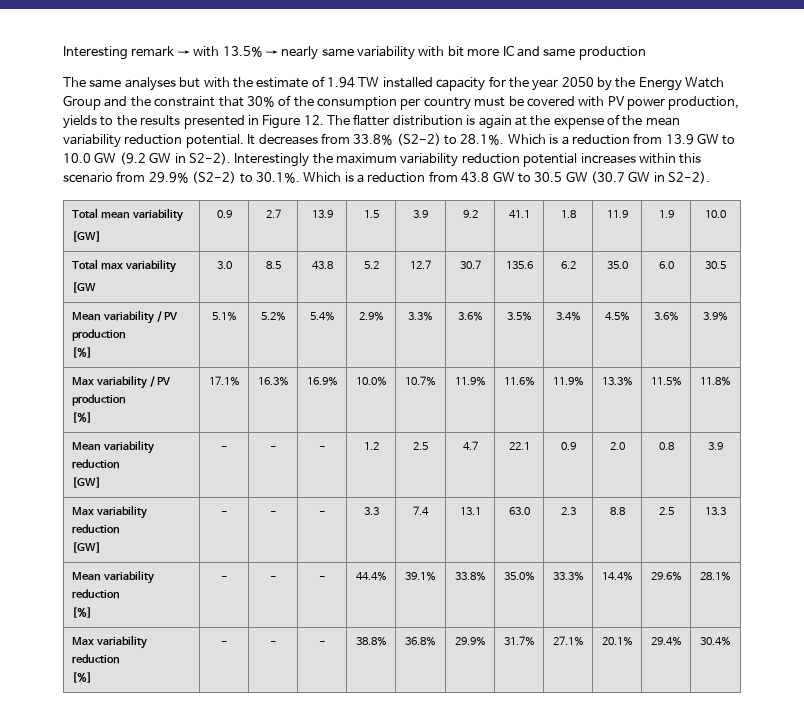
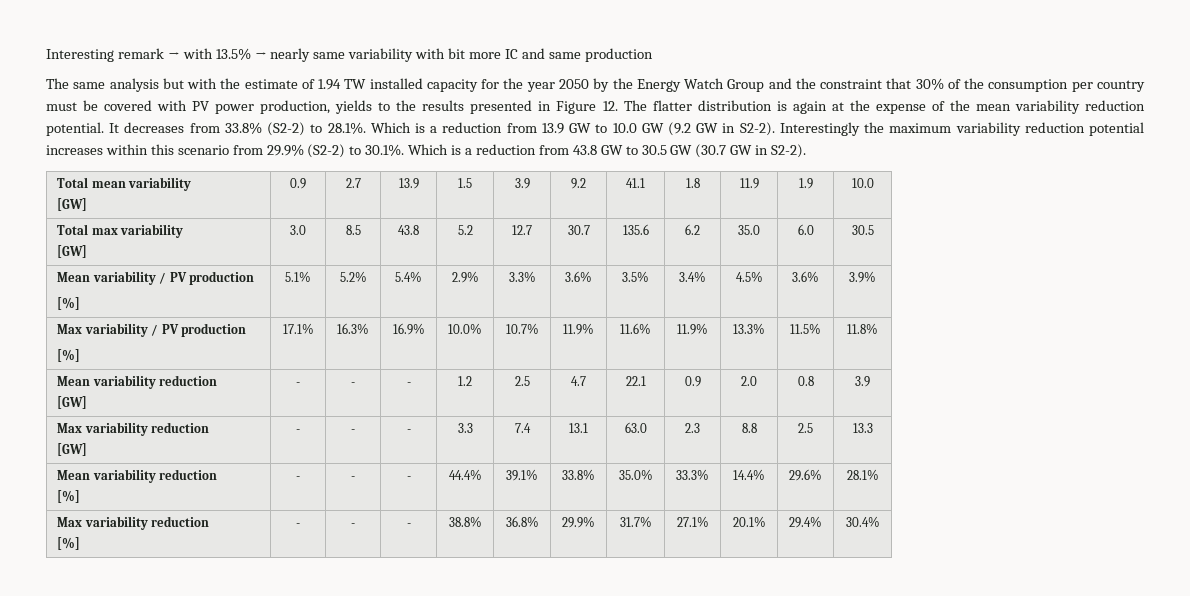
- The same analyses but with the estimate of 1.94 TW installed capacity for the year 2050 by the Energy Watch Group and the constraint that 30% of the consumption per country must be covered with PV power production, yields to the results presented in Figure 12. The flatter distribution is again at the expense of the mean variability reduction potential.
+ The same analysis but with the estimate of 1.94 TW installed capacity for the year 2050 by the Energy Watch Group and the constraint that 30% of the consumption per country must be covered with PV power production, yields to the results presented in Figure 12. The flatter distribution is again at the expense of the mean variability reduction potential.
  Total max variability
- [GW | 3.0 | 8.5 | 43.8 | 5.2 | 12.7 | 30.7 | 135.6 | 6.2 | 35.0 | 6.0 | 30.5
+ [GW] | 3.0 | 8.5 | 43.8 | 5.2 | 12.7 | 30.7 | 135.6 | 6.2 | 35.0 | 6.0 | 30.5

